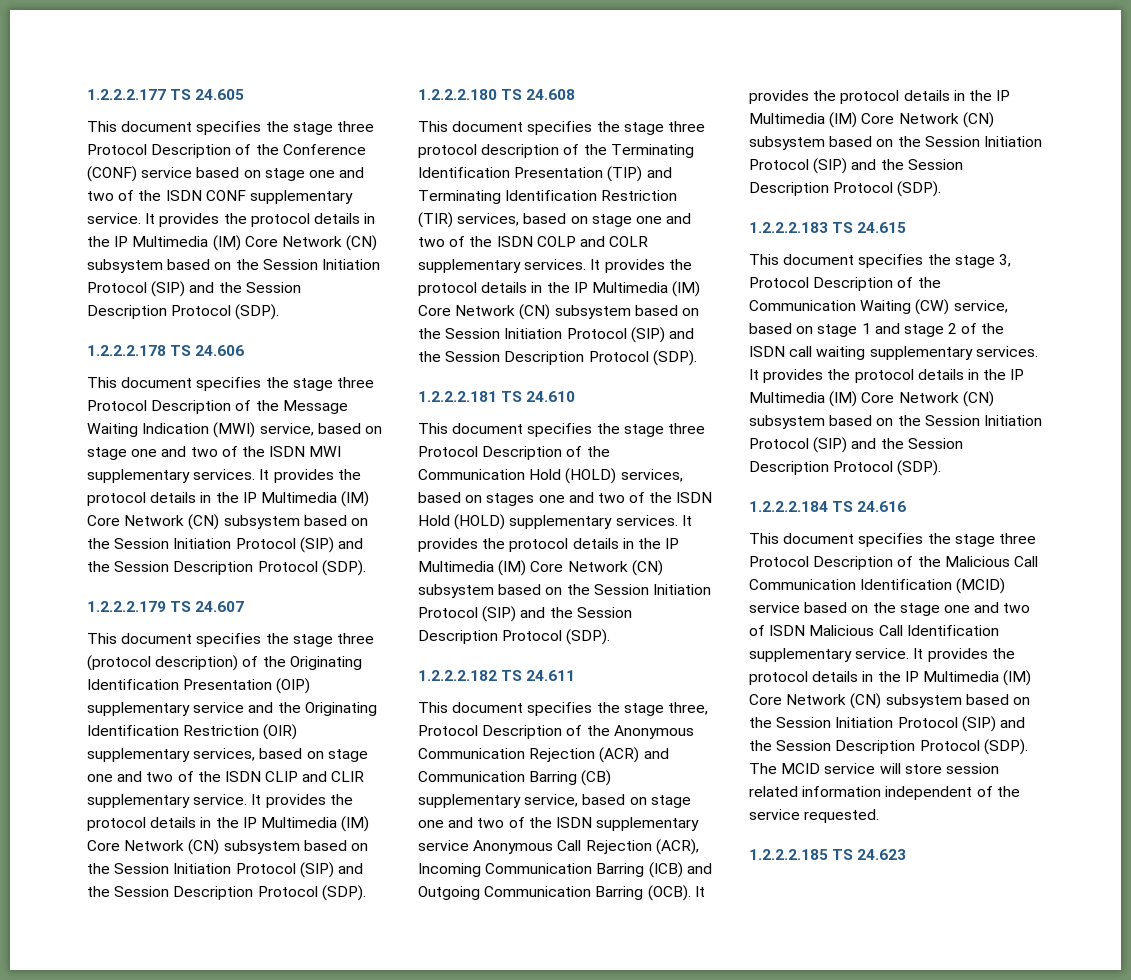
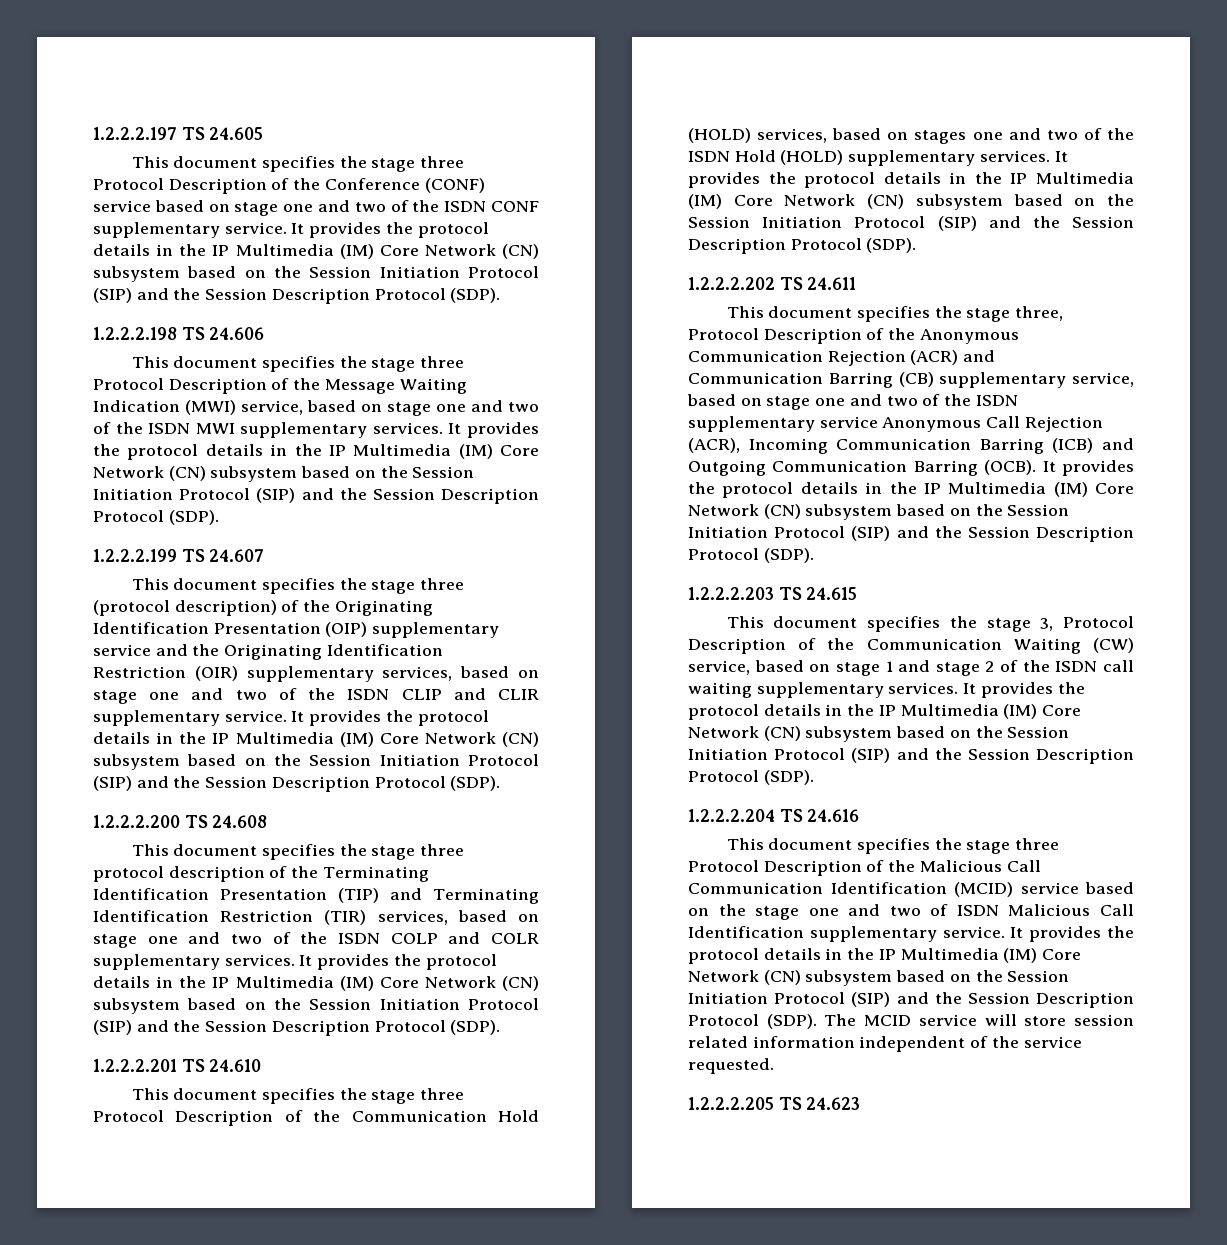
- 1.2.2.2.177 TS 24.605
+ 1.2.2.2.197 TS 24.605
- 1.2.2.2.178 TS 24.606
+ 1.2.2.2.198 TS 24.606
- 1.2.2.2.179 TS 24.607
+ 1.2.2.2.199 TS 24.607
- 1.2.2.2.180 TS 24.608
+ 1.2.2.2.200 TS 24.608
- 1.2.2.2.181 TS 24.610
+ 1.2.2.2.201 TS 24.610
- 1.2.2.2.182 TS 24.611
+ 1.2.2.2.202 TS 24.611
- 1.2.2.2.183 TS 24.615
+ 1.2.2.2.203 TS 24.615
- 1.2.2.2.184 TS 24.616
+ 1.2.2.2.204 TS 24.616
- 1.2.2.2.185 TS 24.623
+ 1.2.2.2.205 TS 24.623

